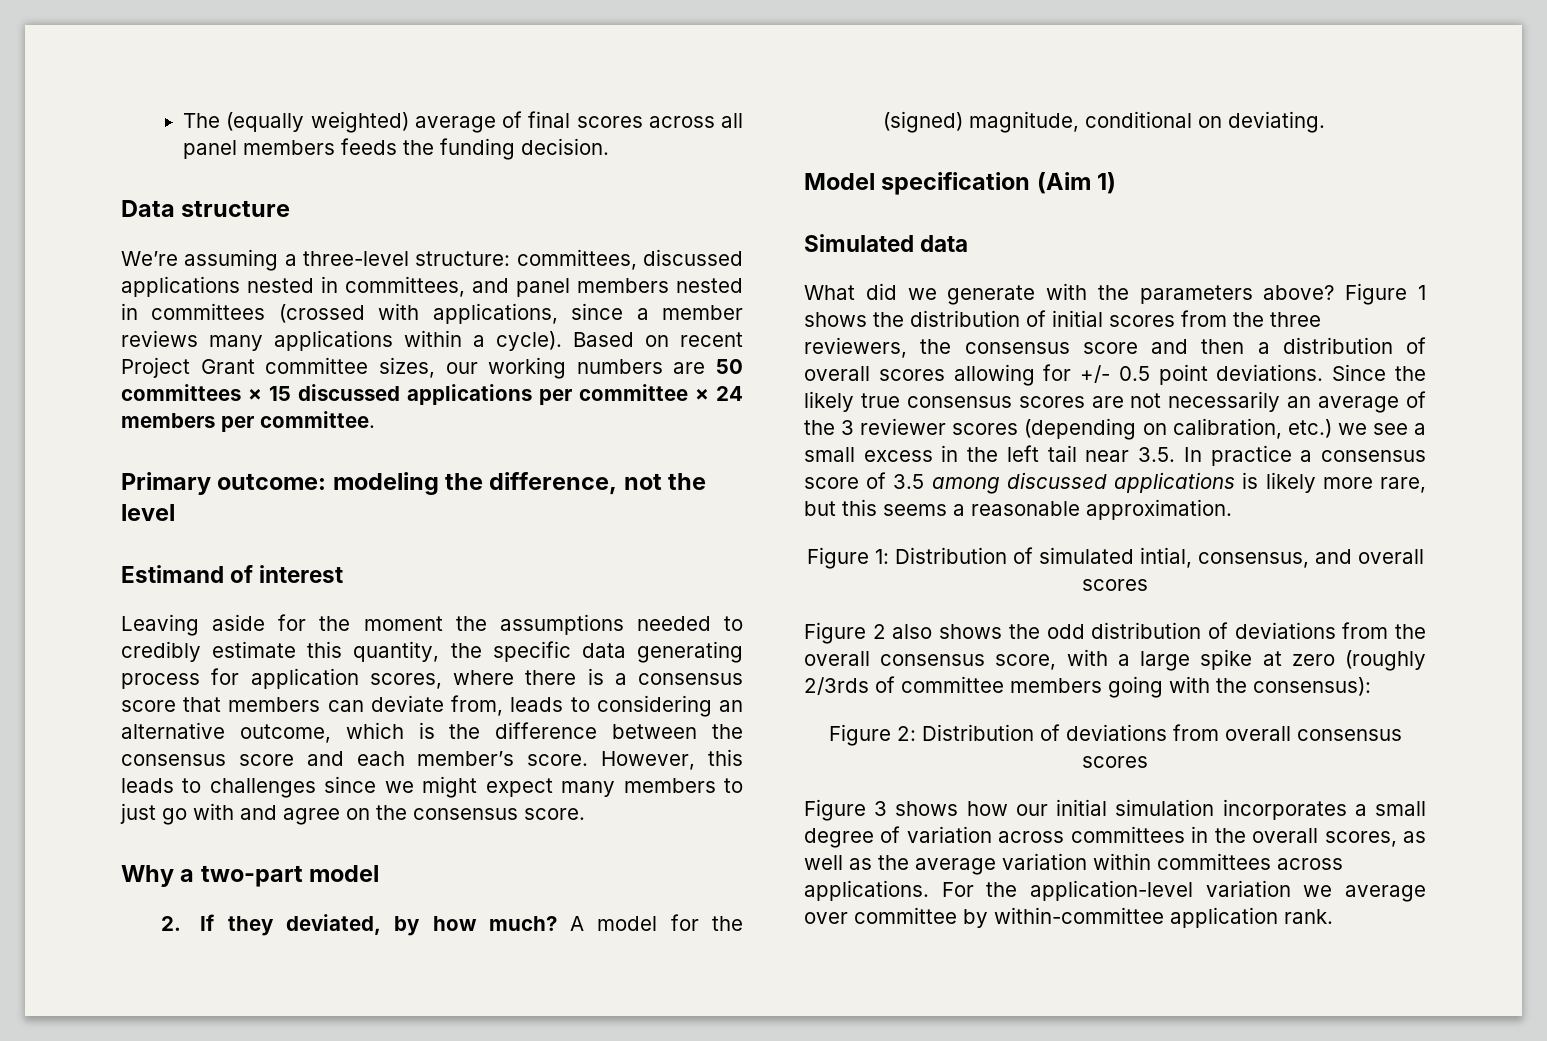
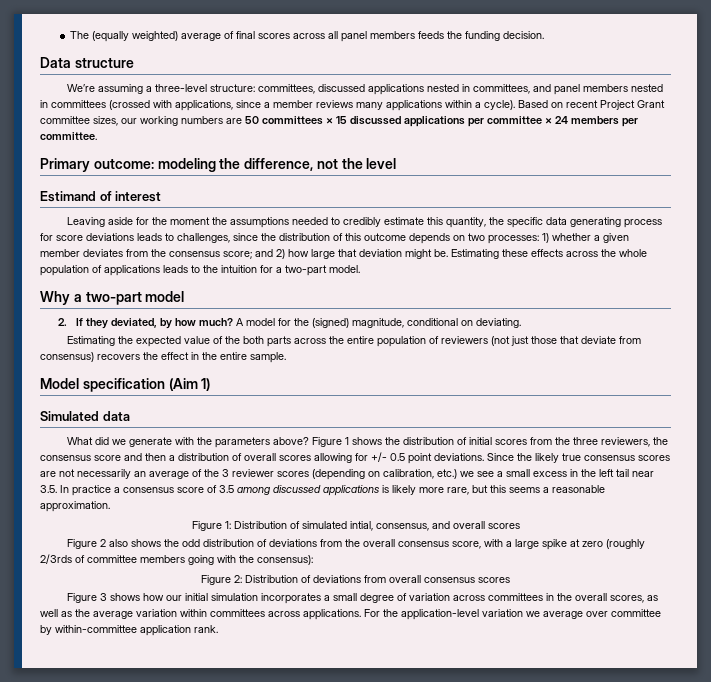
- Leaving aside for the moment the assumptions needed to credibly estimate this quantity, the specific data generating process for application scores, where there is a consensus score that members can deviate from, leads to considering an alternative outcome, which is the difference between the consensus score and each member’s score. However, this leads to challenges since we might expect many members to just go with and agree on the consensus score.
+ Leaving aside for the moment the assumptions needed to credibly estimate this quantity, the specific data generating process for score deviations leads to challenges, since the distribution of this outcome depends on two processes: 1) whether a given member deviates from the consensus score; and 2) how large that deviation might be. Estimating these effects across the whole population of applications leads to the intuition for a two-part model.
+ Estimating the expected value of the both parts across the entire population of reviewers (not just those that deviate from consensus) recovers the effect in the entire sample.

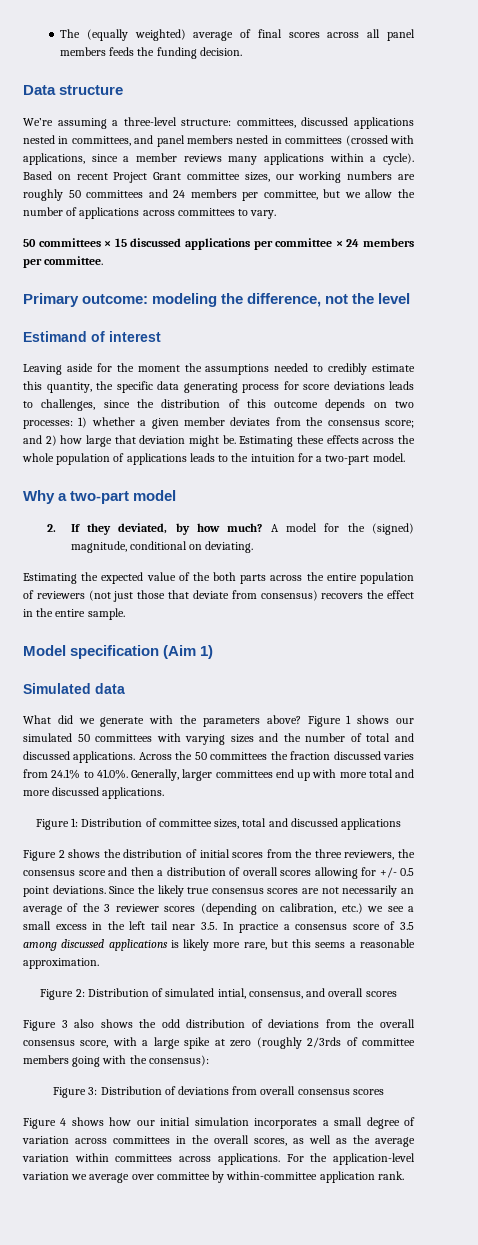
- Based on recent Project Grant committee sizes, our working numbers are 50 committees × 15 discussed applications per committee × 24 members per committee.
+ Based on recent Project Grant committee sizes, our working numbers are roughly 50 committees and 24 members per committee, but we allow the number of applications across committees to vary.
+ 50 committees × 15 discussed applications per committee × 24 members per committee.
- Figure 1 shows the distribution of initial scores from the three reviewers, the consensus score and then a distribution of overall scores allowing for +/- 0.5 point deviations.
+ Figure 1 shows our simulated 50 committees with varying sizes and the number of total and discussed applications. Across the 50 committees the fraction discussed varies from 24.1% to 41.0%. Generally, larger committees end up with more total and more discussed applications.
+ Figure 1: Distribution of committee sizes, total and discussed applications
+ Figure 2 shows the distribution of initial scores from the three reviewers, the consensus score and then a distribution of overall scores allowing for +/- 0.5 point deviations.
- Figure 1: Distribution of simulated intial, consensus, and overall scores
+ Figure 2: Distribution of simulated intial, consensus, and overall scores
- Figure 2 also shows the odd distribution of deviations from the overall consensus score, with a large spike at zero (roughly 2/3rds of committee members going with the consensus):
+ Figure 3 also shows the odd distribution of deviations from the overall consensus score, with a large spike at zero (roughly 2/3rds of committee members going with the consensus):
- Figure 2: Distribution of deviations from overall consensus scores
+ Figure 3: Distribution of deviations from overall consensus scores
- Figure 3 shows how our initial simulation incorporates a small degree of variation across committees in the overall scores, as well as the average variation within committees across applications.
+ Figure 4 shows how our initial simulation incorporates a small degree of variation across committees in the overall scores, as well as the average variation within committees across applications.

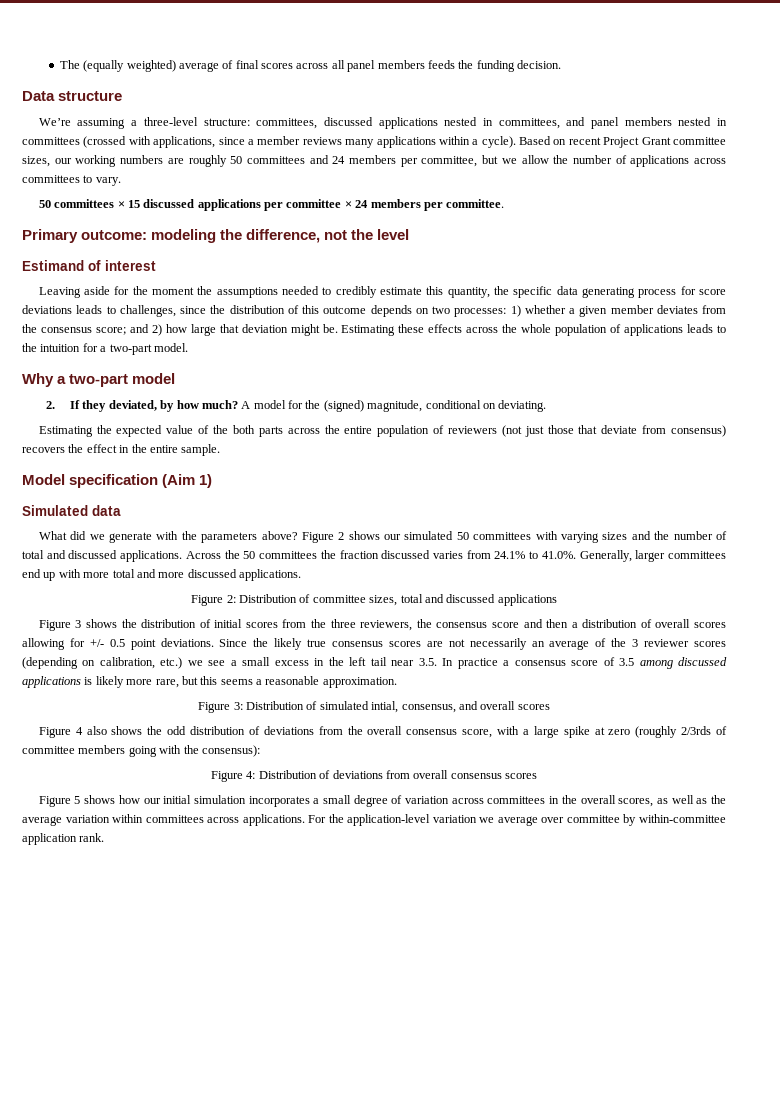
- Figure 1 shows our simulated 50 committees with varying sizes and the number of total and discussed applications.
+ Figure 2 shows our simulated 50 committees with varying sizes and the number of total and discussed applications.
- Figure 1: Distribution of committee sizes, total and discussed applications
+ Figure 2: Distribution of committee sizes, total and discussed applications
- Figure 2 shows the distribution of initial scores from the three reviewers, the consensus score and then a distribution of overall scores allowing for +/- 0.5 point deviations.
+ Figure 3 shows the distribution of initial scores from the three reviewers, the consensus score and then a distribution of overall scores allowing for +/- 0.5 point deviations.
- Figure 2: Distribution of simulated intial, consensus, and overall scores
+ Figure 3: Distribution of simulated intial, consensus, and overall scores
- Figure 3 also shows the odd distribution of deviations from the overall consensus score, with a large spike at zero (roughly 2/3rds of committee members going with the consensus):
+ Figure 4 also shows the odd distribution of deviations from the overall consensus score, with a large spike at zero (roughly 2/3rds of committee members going with the consensus):
- Figure 3: Distribution of deviations from overall consensus scores
+ Figure 4: Distribution of deviations from overall consensus scores
- Figure 4 shows how our initial simulation incorporates a small degree of variation across committees in the overall scores, as well as the average variation within committees across applications.
+ Figure 5 shows how our initial simulation incorporates a small degree of variation across committees in the overall scores, as well as the average variation within committees across applications.

